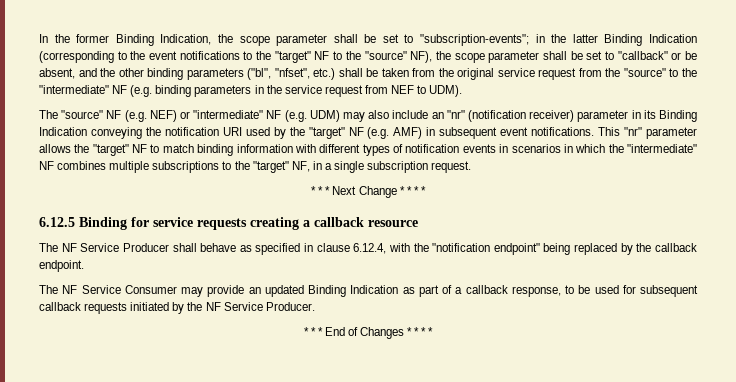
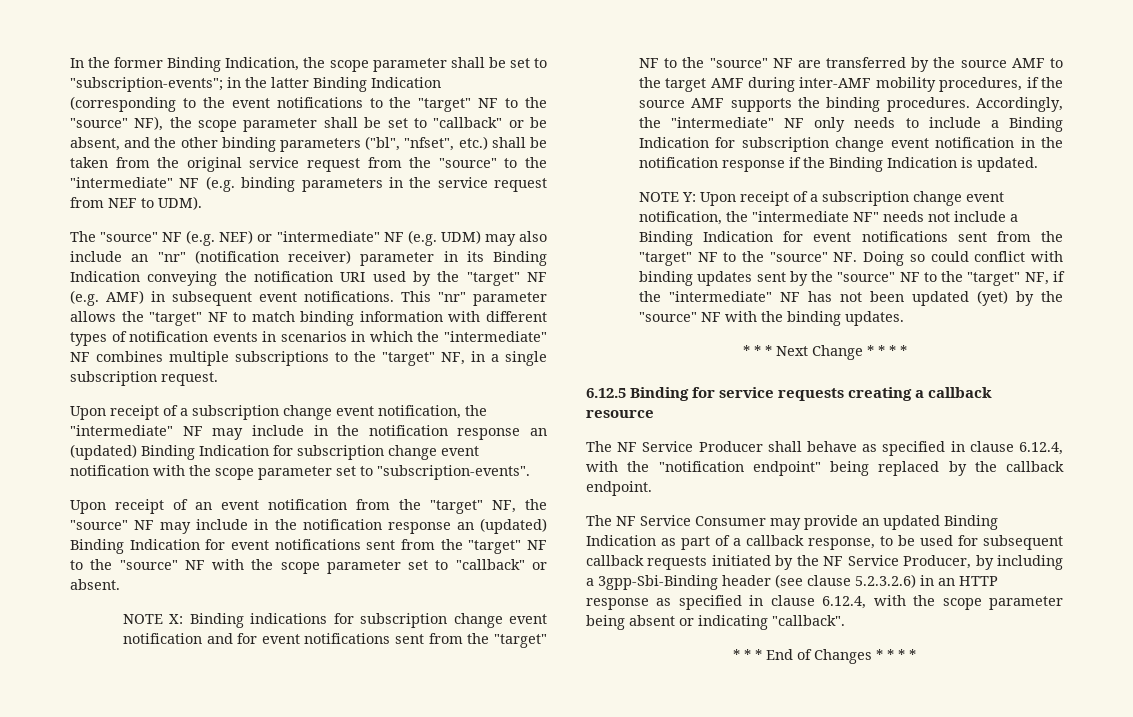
+ Upon receipt of a subscription change event notification, the "intermediate" NF may include in the notification response an (updated) Binding Indication for subscription change event notification with the scope parameter set to "subscription-events".
+ Upon receipt of an event notification from the "target" NF, the "source" NF may include in the notification response an (updated) Binding Indication for event notifications sent from the "target" NF to the "source" NF with the scope parameter set to "callback" or absent.
+ NOTE X: Binding indications for subscription change event notification and for event notifications sent from the "target" NF to the "source" NF are transferred by the source AMF to the target AMF during inter-AMF mobility procedures, if the source AMF supports the binding procedures. Accordingly, the "intermediate" NF only needs to include a Binding Indication for subscription change event notification in the notification response if the Binding Indication is updated.
+ NOTE Y: Upon receipt of a subscription change event notification, the "intermediate NF" needs not include a Binding Indication for event notifications sent from the "target" NF to the "source" NF. Doing so could conflict with binding updates sent by the "source" NF to the "target" NF, if the "intermediate" NF has not been updated (yet) by the "source" NF with the binding updates.
- The NF Service Consumer may provide an updated Binding Indication as part of a callback response, to be used for subsequent callback requests initiated by the NF Service Producer.
+ The NF Service Consumer may provide an updated Binding Indication as part of a callback response, to be used for subsequent callback requests initiated by the NF Service Producer, by including a 3gpp-Sbi-Binding header (see clause 5.2.3.2.6) in an HTTP response as specified in clause 6.12.4, with the scope parameter being absent or indicating "callback".

